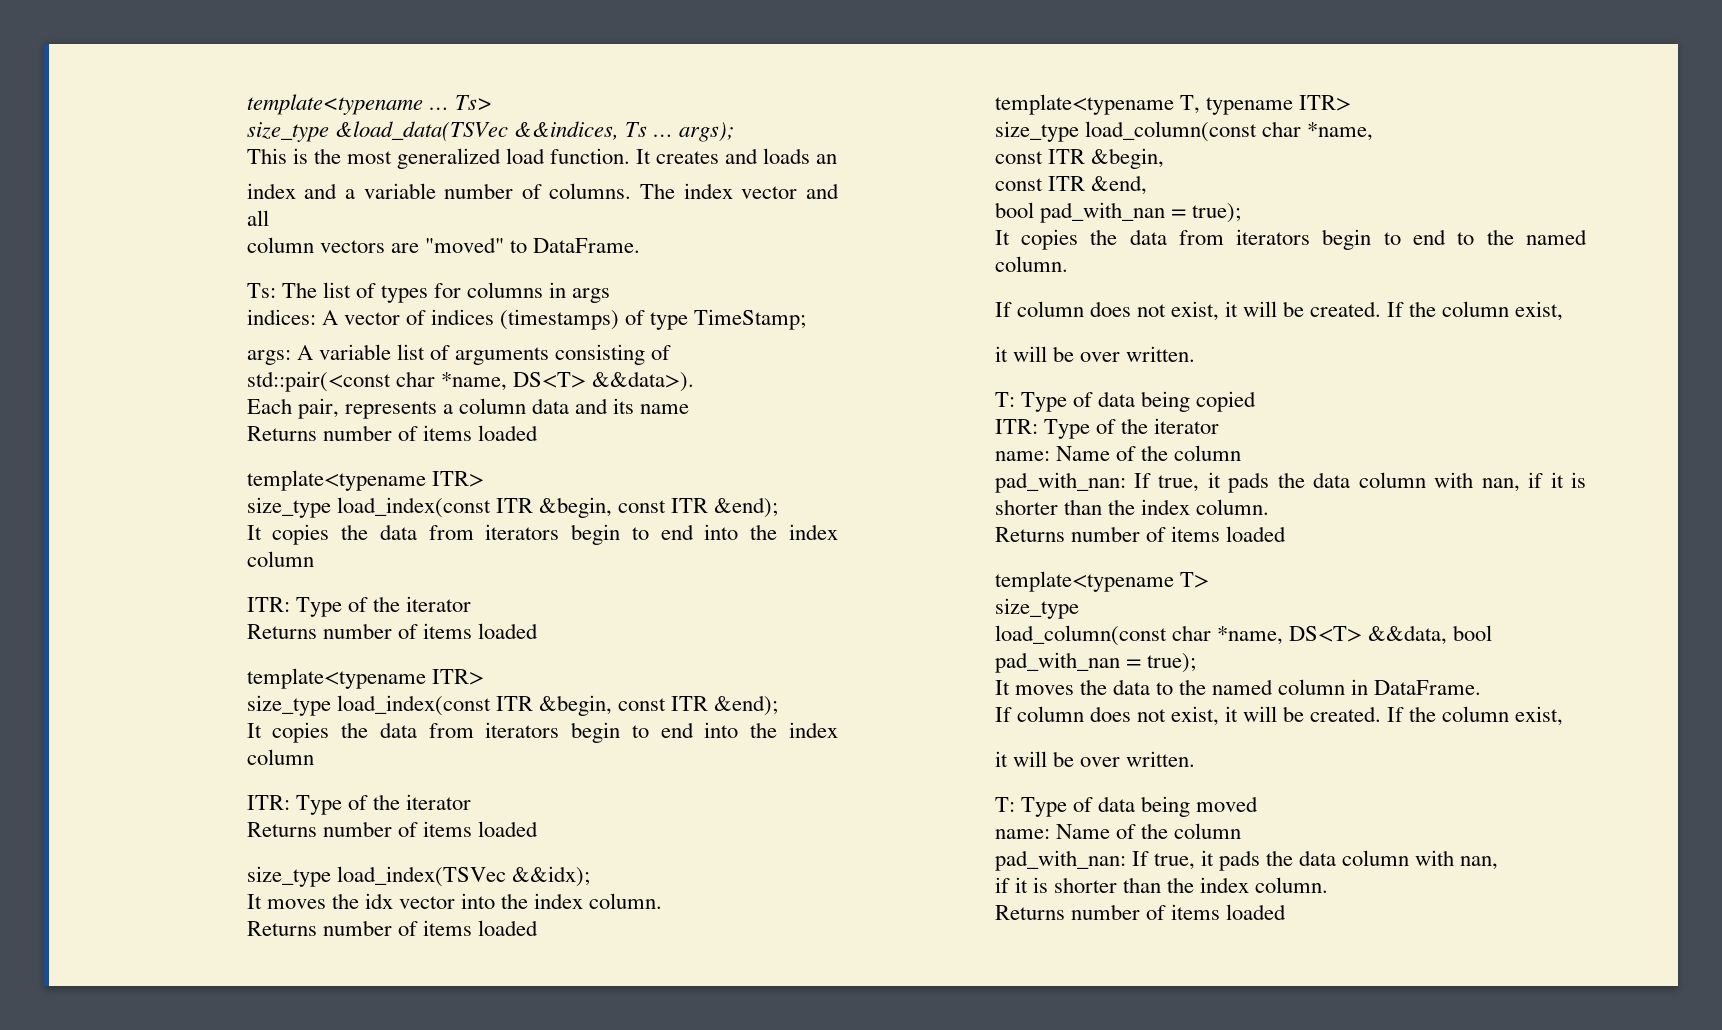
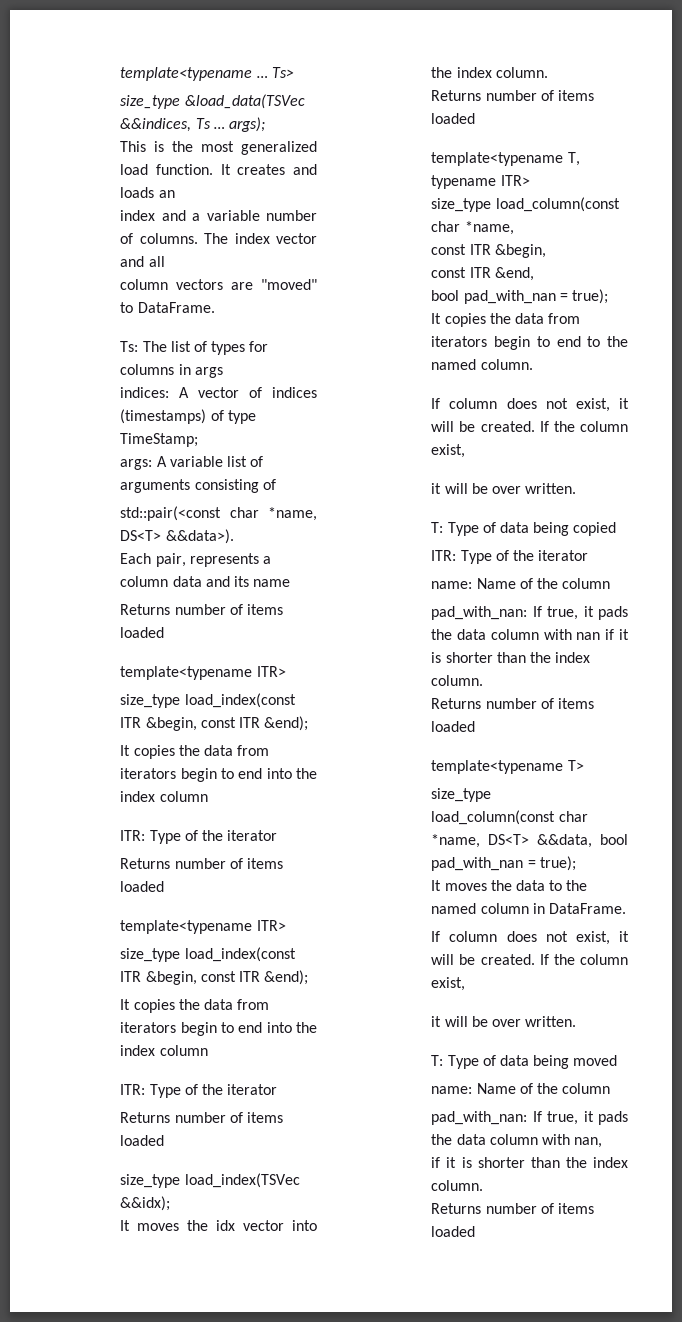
- pad_with_nan: If true, it pads the data column with nan, if it is shorter than the index column.
+ pad_with_nan: If true, it pads the data column with nan if it is shorter than the index column.

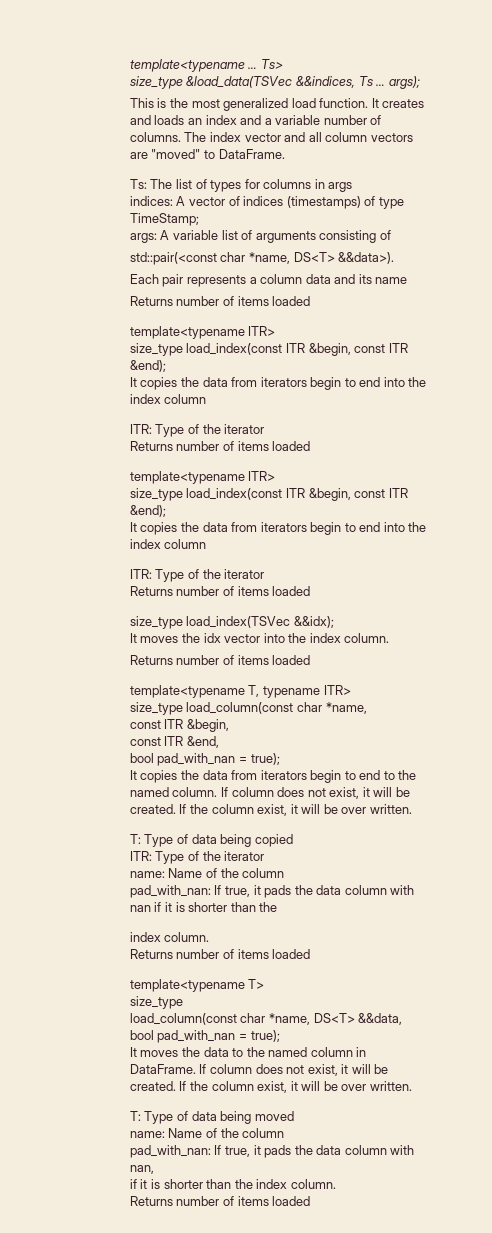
- It creates and loads an
- index and a variable number of columns.
+ It creates and loads an index and a variable number of columns.
- The index vector and all
- column vectors are "moved" to DataFrame.
+ The index vector and all column vectors are "moved" to DataFrame.
- Each pair, represents a column data and its name
+ Each pair represents a column data and its name
- It copies the data from iterators begin to end to the named column.
- If column does not exist, it will be created. If the column exist,
- it will be over written.
+ It copies the data from iterators begin to end to the named column. If column does not exist, it will be created. If the column exist, it will be over written.
- pad_with_nan: If true, it pads the data column with nan if it is shorter than the index column.
+ pad_with_nan: If true, it pads the data column with nan if it is shorter than the
+ index column.
- It moves the data to the named column in DataFrame.
- If column does not exist, it will be created. If the column exist,
- it will be over written.
+ It moves the data to the named column in DataFrame. If column does not exist, it will be created. If the column exist, it will be over written.

